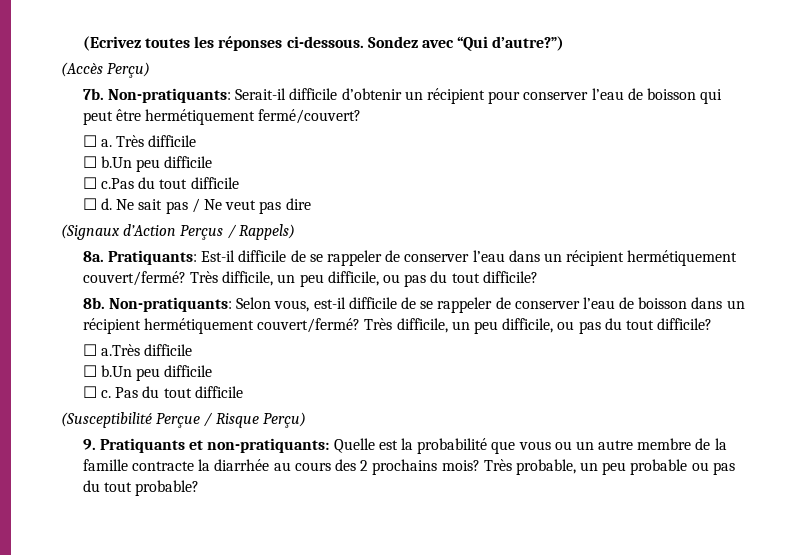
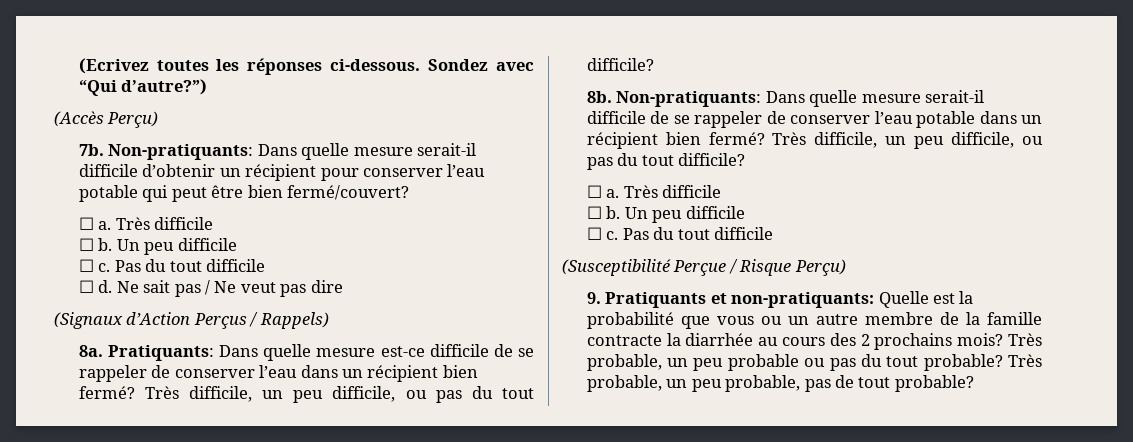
- Non-pratiquants: Serait-il difficile d’obtenir un récipient pour conserver l’eau de boisson qui peut être hermétiquement fermé/couvert?
+ Non-pratiquants: Dans quelle mesure serait-il difficile d’obtenir un récipient pour conserver l’eau potable qui peut être bien fermé/couvert?
  ☐ a. Très difficile
- ☐ b.Un peu difficile
- ☐ c.Pas du tout difficile
+ ☐ b. Un peu difficile
+ ☐ c. Pas du tout difficile
- Pratiquants: Est-il difficile de se rappeler de conserver l’eau dans un récipient hermétiquement couvert/fermé?
+ Pratiquants: Dans quelle mesure est-ce difficile de se rappeler de conserver l’eau dans un récipient bien fermé?
- Non-pratiquants: Selon vous, est-il difficile de se rappeler de conserver l’eau de boisson dans un récipient hermétiquement couvert/fermé? Très difficile, un peu difficile, ou pas du tout difficile?
- ☐ a.Très difficile
- ☐ b.Un peu difficile
+ Non-pratiquants: Dans quelle mesure serait-il difficile de se rappeler de conserver l’eau potable dans un récipient bien fermé? Très difficile, un peu difficile, ou pas du tout difficile?
+ ☐ a. Très difficile
+ ☐ b. Un peu difficile
+ Très probable, un peu probable, pas de tout probable?

